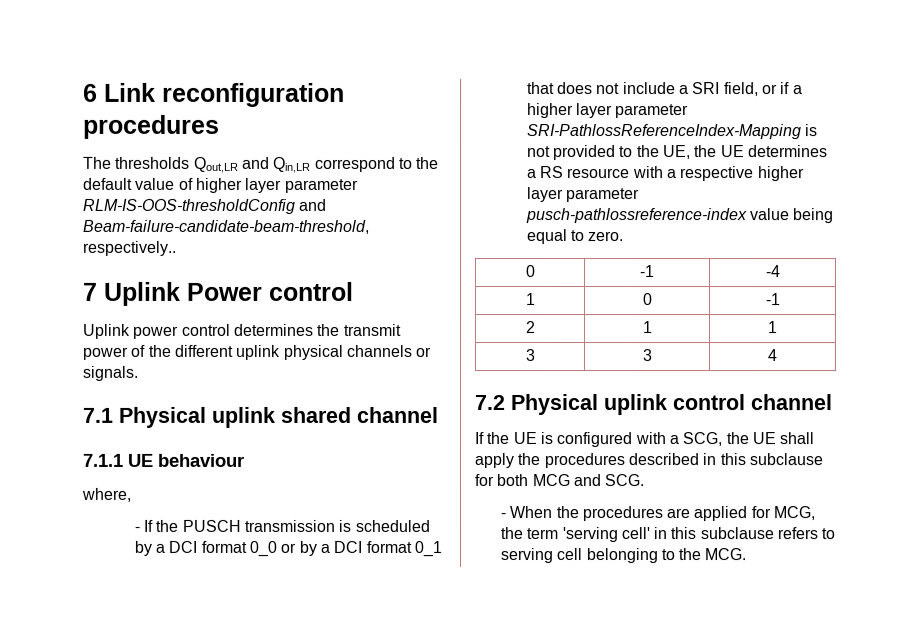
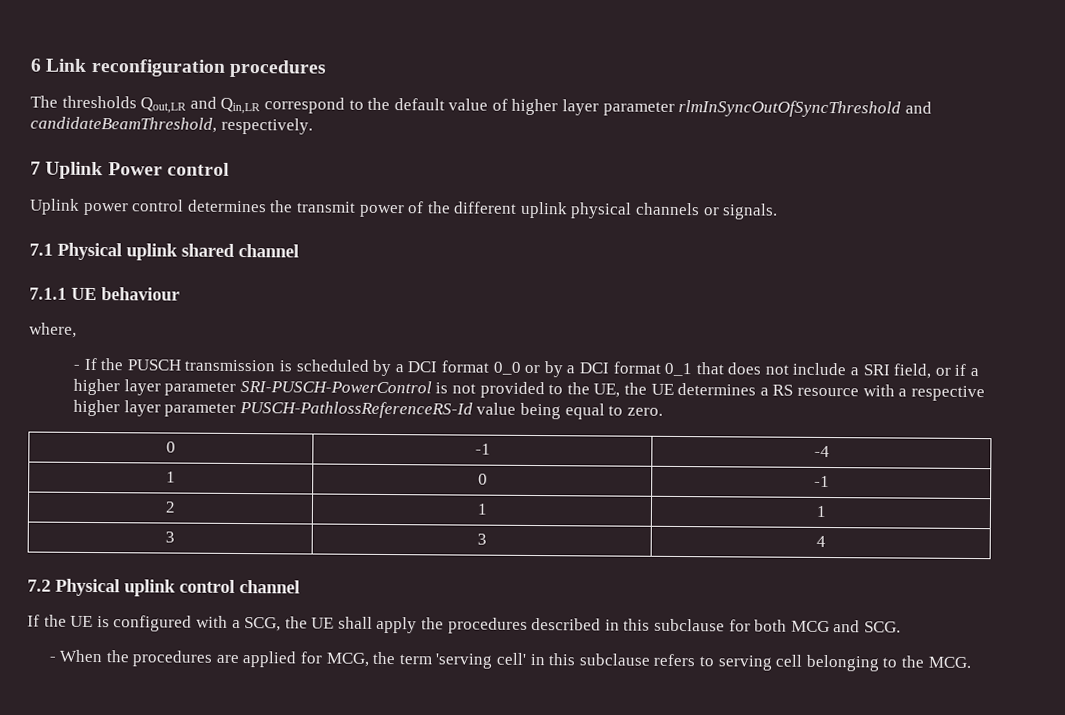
- The thresholds Qout,LR and Qin,LR correspond to the default value of higher layer parameter RLM-IS-OOS-thresholdConfig and Beam-failure-candidate-beam-threshold, respectively..
+ The thresholds Qout,LR and Qin,LR correspond to the default value of higher layer parameter rlmInSyncOutOfSyncThreshold and candidateBeamThreshold, respectively.
- - If the PUSCH transmission is scheduled by a DCI format 0_0 or by a DCI format 0_1 that does not include a SRI field, or if a higher layer parameter SRI-PathlossReferenceIndex-Mapping is not provided to the UE, the UE determines a RS resource with a respective higher layer parameter pusch-pathlossreference-index value being equal to zero.
+ - If the PUSCH transmission is scheduled by a DCI format 0_0 or by a DCI format 0_1 that does not include a SRI field, or if a higher layer parameter SRI-PUSCH-PowerControl is not provided to the UE, the UE determines a RS resource with a respective higher layer parameter PUSCH-PathlossReferenceRS-Id value being equal to zero.

